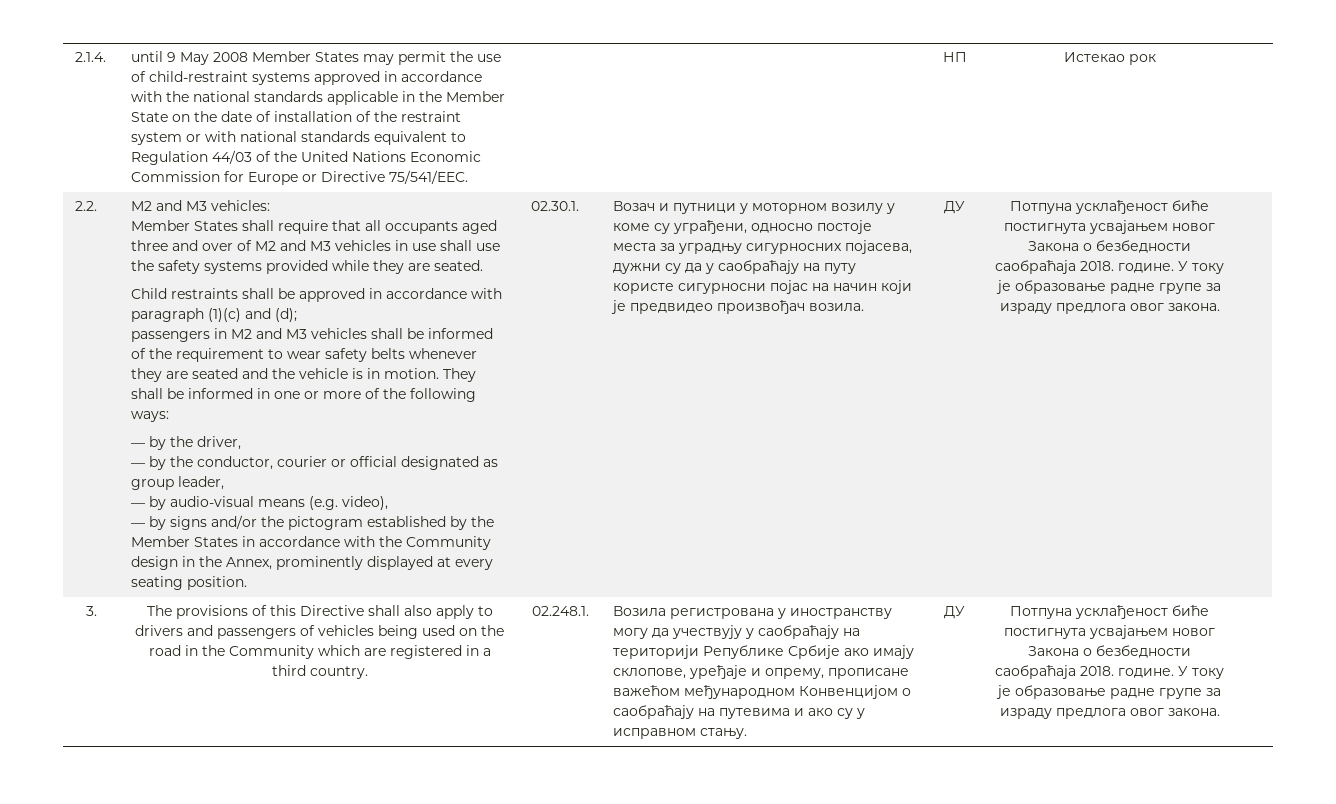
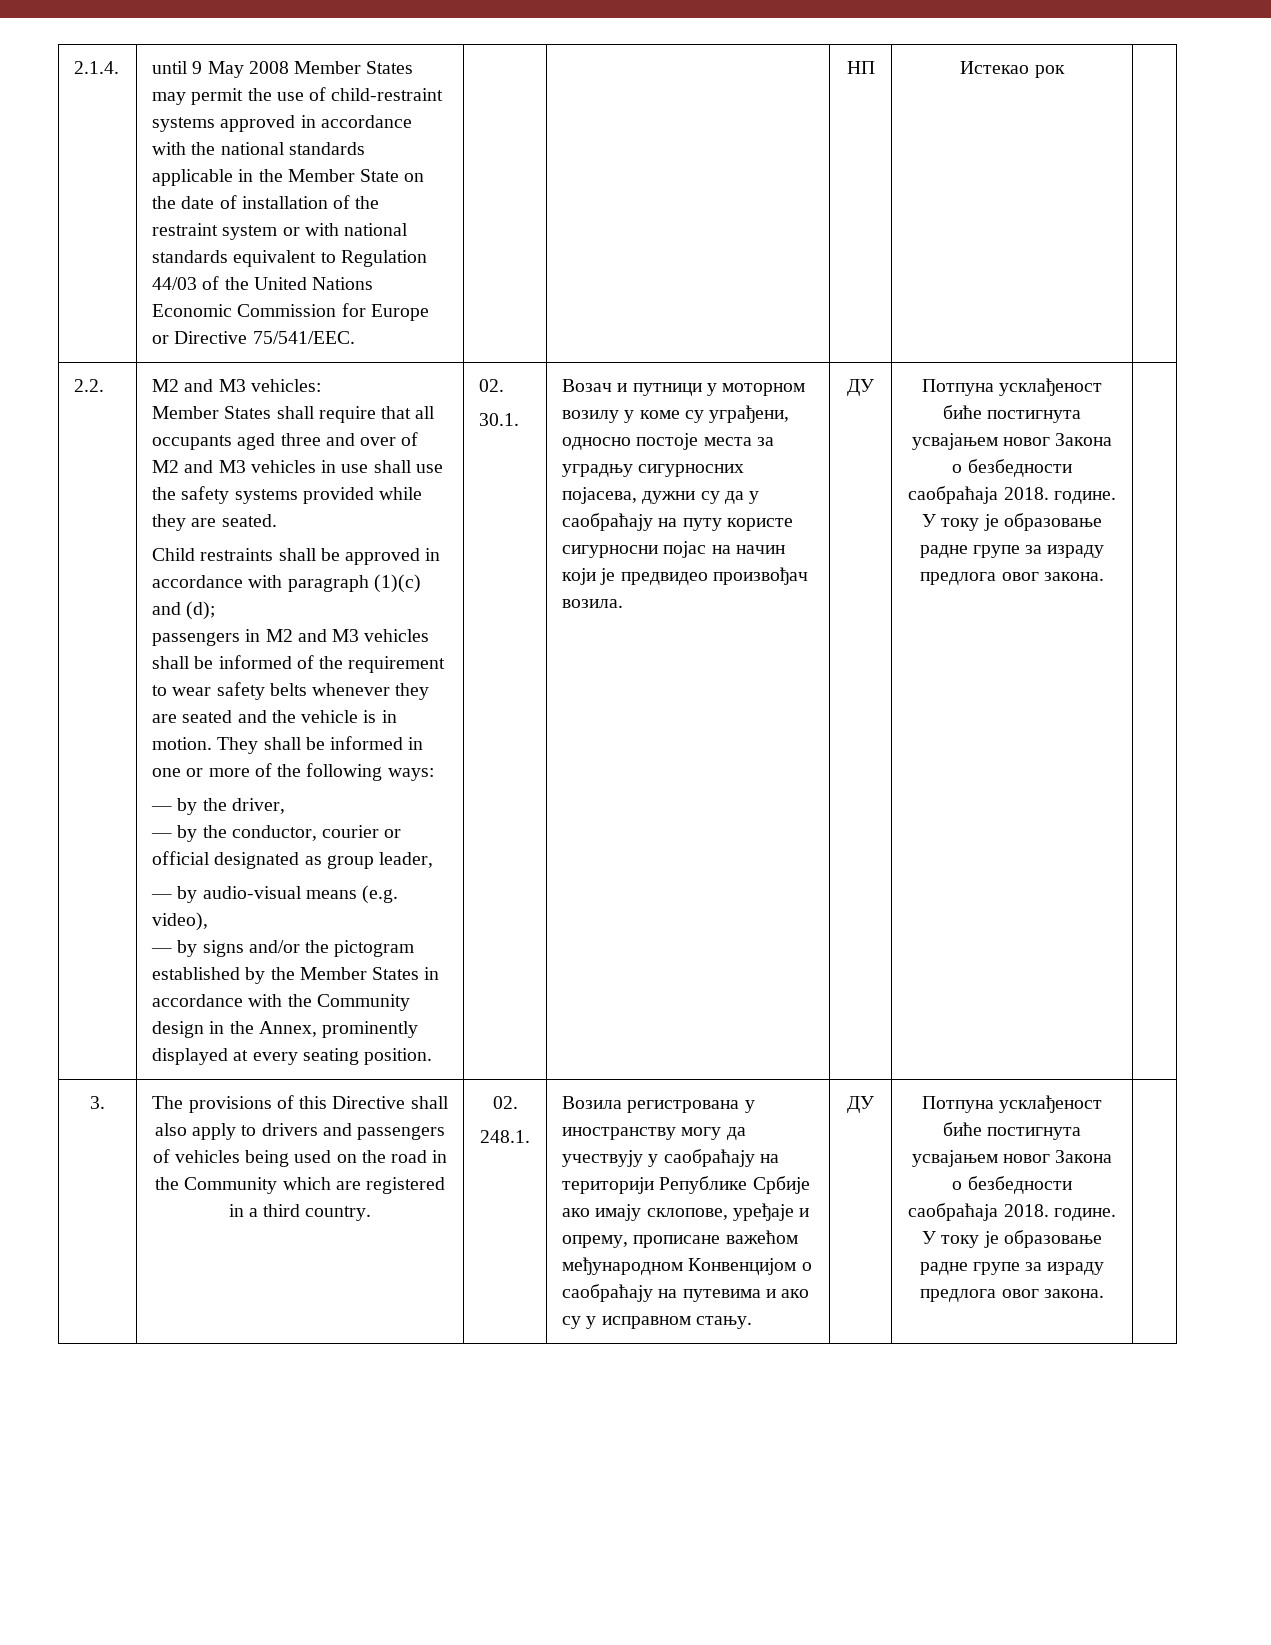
- — by signs and/or the pictogram established by the Member States in accordance with the Community design in the Annex, prominently displayed at every seating position. | 02.30.1.
+ — by signs and/or the pictogram established by the Member States in accordance with the Community design in the Annex, prominently displayed at every seating position. | 02.
+ 30.1.
- The provisions of this Directive shall also apply to drivers and passengers of vehicles being used on the road in the Community which are registered in a third country. | 02.248.1.
+ The provisions of this Directive shall also apply to drivers and passengers of vehicles being used on the road in the Community which are registered in a third country. | 02.
+ 248.1.

